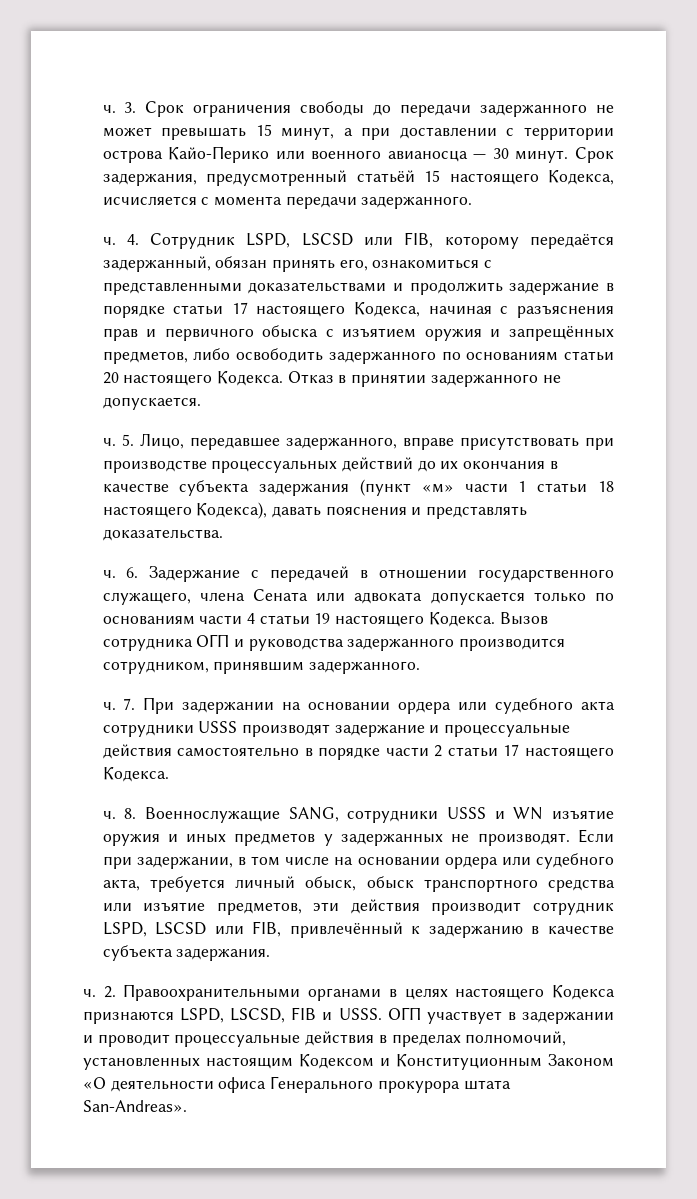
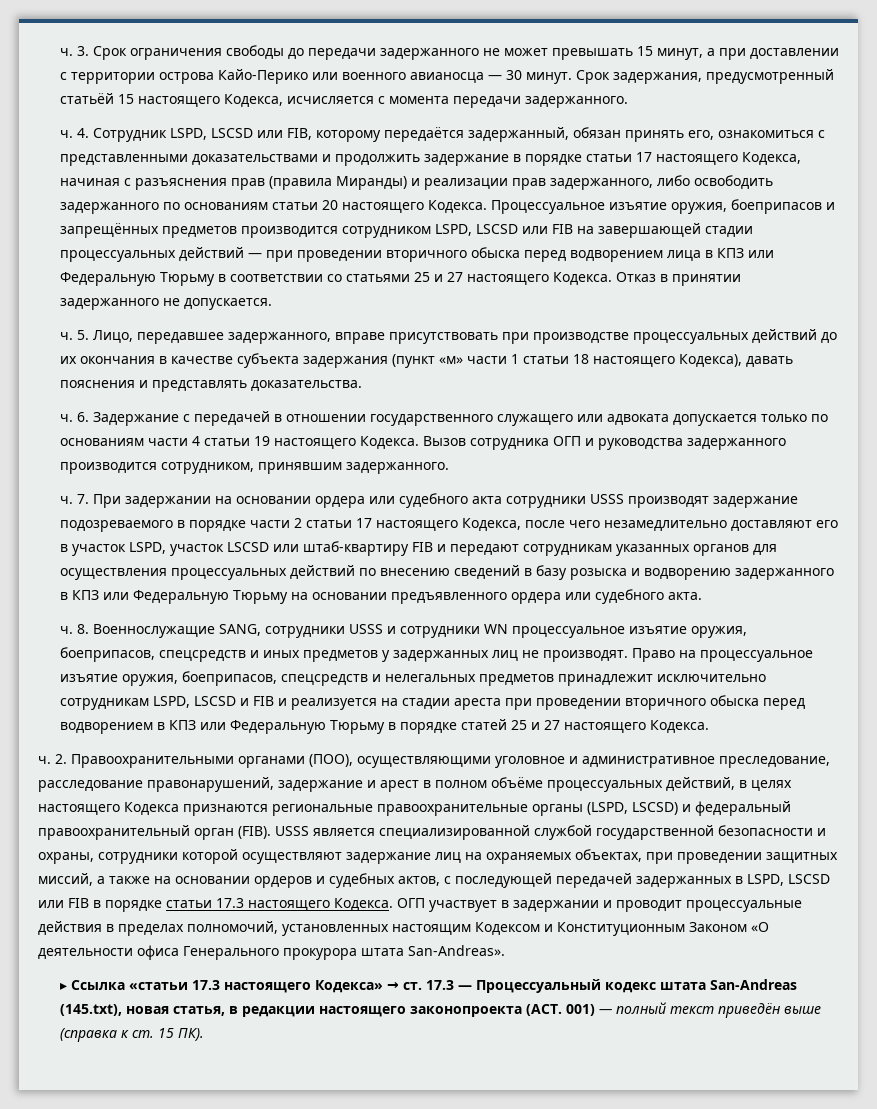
- ч. 4. Сотрудник LSPD, LSCSD или FIB, которому передаётся задержанный, обязан принять его, ознакомиться с представленными доказательствами и продолжить задержание в порядке статьи 17 настоящего Кодекса, начиная с разъяснения прав и первичного обыска с изъятием оружия и запрещённых предметов, либо освободить задержанного по основаниям статьи 20 настоящего Кодекса.
+ ч. 4. Сотрудник LSPD, LSCSD или FIB, которому передаётся задержанный, обязан принять его, ознакомиться с представленными доказательствами и продолжить задержание в порядке статьи 17 настоящего Кодекса, начиная с разъяснения прав (правила Миранды) и реализации прав задержанного, либо освободить задержанного по основаниям статьи 20 настоящего Кодекса.
+ Процессуальное изъятие оружия, боеприпасов и запрещённых предметов производится сотрудником LSPD, LSCSD или FIB на завершающей стадии процессуальных действий — при проведении вторичного обыска перед водворением лица в КПЗ или Федеральную Тюрьму в соответствии со статьями 25 и 27 настоящего Кодекса.
- ч. 6. Задержание с передачей в отношении государственного служащего, члена Сената или адвоката допускается только по основаниям части 4 статьи 19 настоящего Кодекса.
+ ч. 6. Задержание с передачей в отношении государственного служащего или адвоката допускается только по основаниям части 4 статьи 19 настоящего Кодекса.
- ч. 7. При задержании на основании ордера или судебного акта сотрудники USSS производят задержание и процессуальные действия самостоятельно в порядке части 2 статьи 17 настоящего Кодекса.
+ ч. 7. При задержании на основании ордера или судебного акта сотрудники USSS производят задержание подозреваемого в порядке части 2 статьи 17 настоящего Кодекса, после чего незамедлительно доставляют его в участок LSPD, участок LSCSD или штаб-квартиру FIB и передают сотрудникам указанных органов для осуществления процессуальных действий по внесению сведений в базу розыска и водворению задержанного в КПЗ или Федеральную Тюрьму на основании предъявленного ордера или судебного акта.
- ч. 8. Военнослужащие SANG, сотрудники USSS и WN изъятие оружия и иных предметов у задержанных не производят.
+ ч. 8. Военнослужащие SANG, сотрудники USSS и сотрудники WN процессуальное изъятие оружия, боеприпасов, спецсредств и иных предметов у задержанных лиц не производят.
- Если при задержании, в том числе на основании ордера или судебного акта, требуется личный обыск, обыск транспортного средства или изъятие предметов, эти действия производит сотрудник LSPD, LSCSD или FIB, привлечённый к задержанию в качестве субъекта задержания.
- ч. 2. Правоохранительными органами в целях настоящего Кодекса признаются LSPD, LSCSD, FIB и USSS.
+ Право на процессуальное изъятие оружия, боеприпасов, спецсредств и нелегальных предметов принадлежит исключительно сотрудникам LSPD, LSCSD и FIB и реализуется на стадии ареста при проведении вторичного обыска перед водворением в КПЗ или Федеральную Тюрьму в порядке статей 25 и 27 настоящего Кодекса.
+ ч. 2. Правоохранительными органами (ПОО), осуществляющими уголовное и административное преследование, расследование правонарушений, задержание и арест в полном объёме процессуальных действий, в целях настоящего Кодекса признаются региональные правоохранительные органы (LSPD, LSCSD) и федеральный правоохранительный орган (FIB). USSS является специализированной службой государственной безопасности и охраны, сотрудники которой осуществляют задержание лиц на охраняемых объектах, при проведении защитных миссий, а также на основании ордеров и судебных актов, с последующей передачей задержанных в LSPD, LSCSD или FIB в порядке статьи 17.3 настоящего Кодекса.
+ ▸ Ссылка «статьи 17.3 настоящего Кодекса» → ст. 17.3 — Процессуальный кодекс штата San-Andreas (145.txt), новая статья, в редакции настоящего законопроекта (ACT. 001) — полный текст приведён выше (справка к ст. 15 ПК).

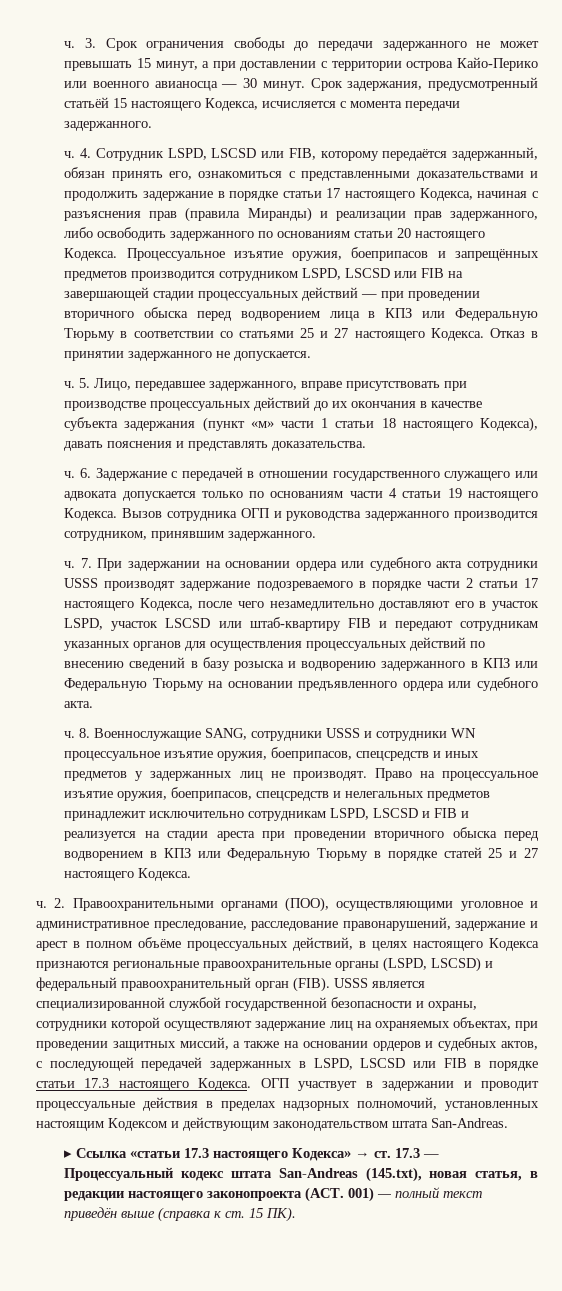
- ОГП участвует в задержании и проводит процессуальные действия в пределах полномочий, установленных настоящим Кодексом и Конституционным Законом «О деятельности офиса Генерального прокурора штата San-Andreas».
+ ОГП участвует в задержании и проводит процессуальные действия в пределах надзорных полномочий, установленных настоящим Кодексом и действующим законодательством штата San-Andreas.

